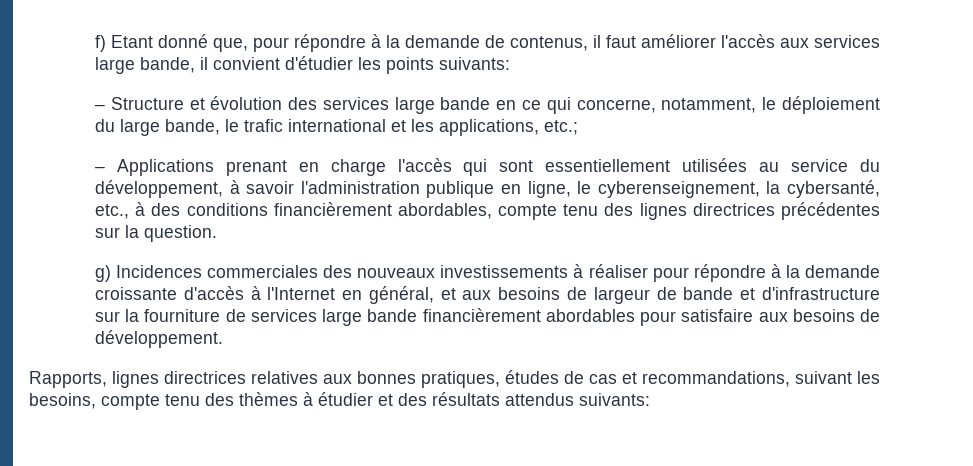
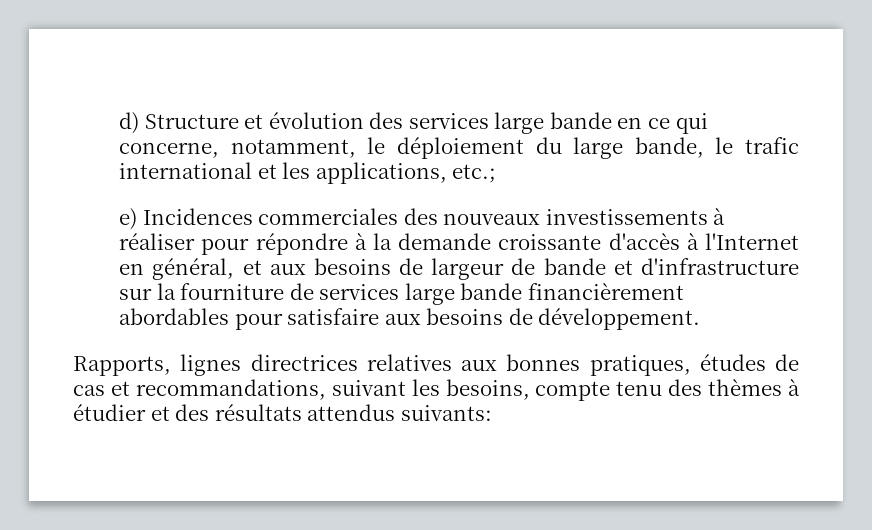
- f) Etant donné que, pour répondre à la demande de contenus, il faut améliorer l'accès aux services large bande, il convient d'étudier les points suivants:
- – Structure et évolution des services large bande en ce qui concerne, notamment, le déploiement du large bande, le trafic international et les applications, etc.;
+ d) Structure et évolution des services large bande en ce qui concerne, notamment, le déploiement du large bande, le trafic international et les applications, etc.;
- – Applications prenant en charge l'accès qui sont essentiellement utilisées au service du développement, à savoir l'administration publique en ligne, le cyberenseignement, la cybersanté, etc., à des conditions financièrement abordables, compte tenu des lignes directrices précédentes sur la question.
- g) Incidences commerciales des nouveaux investissements à réaliser pour répondre à la demande croissante d'accès à l'Internet en général, et aux besoins de largeur de bande et d'infrastructure sur la fourniture de services large bande financièrement abordables pour satisfaire aux besoins de développement.
+ e) Incidences commerciales des nouveaux investissements à réaliser pour répondre à la demande croissante d'accès à l'Internet en général, et aux besoins de largeur de bande et d'infrastructure sur la fourniture de services large bande financièrement abordables pour satisfaire aux besoins de développement.

